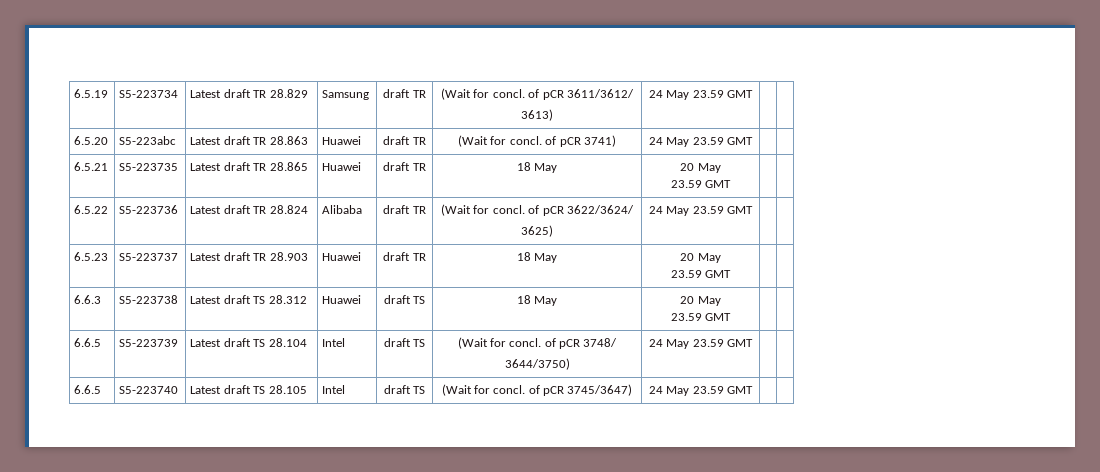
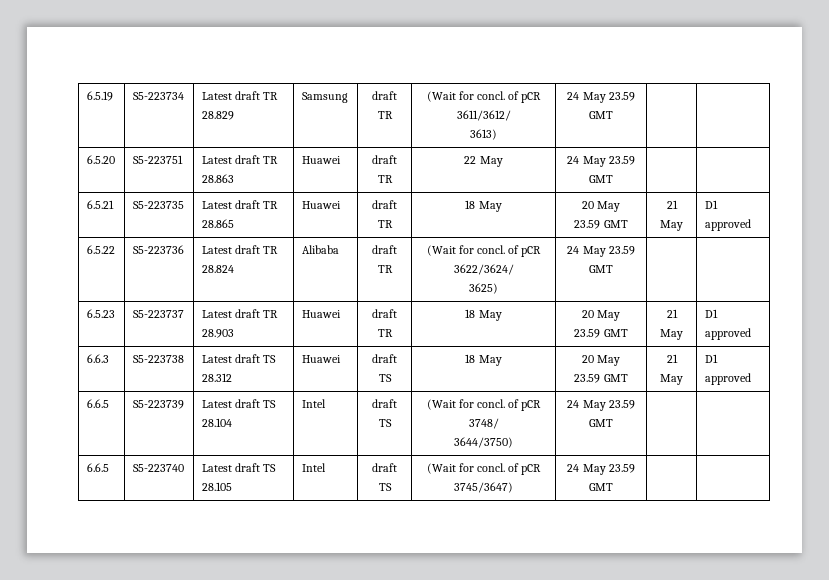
- 6.5.20 | S5-223abc | Latest draft TR 28.863 | Huawei | draft TR | (Wait for concl. of pCR 3741) | 24 May 23.59 GMT | |
+ 6.5.20 | S5-223751 | Latest draft TR 28.863 | Huawei | draft TR | 22 May | 24 May 23.59 GMT | |
  6.5.21 | S5-223735 | Latest draft TR 28.865 | Huawei | draft TR | 18 May | 20 May
- 23.59 GMT | |
+ 23.59 GMT | 21 May | D1 approved
  6.5.23 | S5-223737 | Latest draft TR 28.903 | Huawei | draft TR | 18 May | 20 May
- 23.59 GMT | |
+ 23.59 GMT | 21 May | D1 approved
  6.6.3 | S5-223738 | Latest draft TS 28.312 | Huawei | draft TS | 18 May | 20 May
- 23.59 GMT | |
+ 23.59 GMT | 21 May | D1 approved

